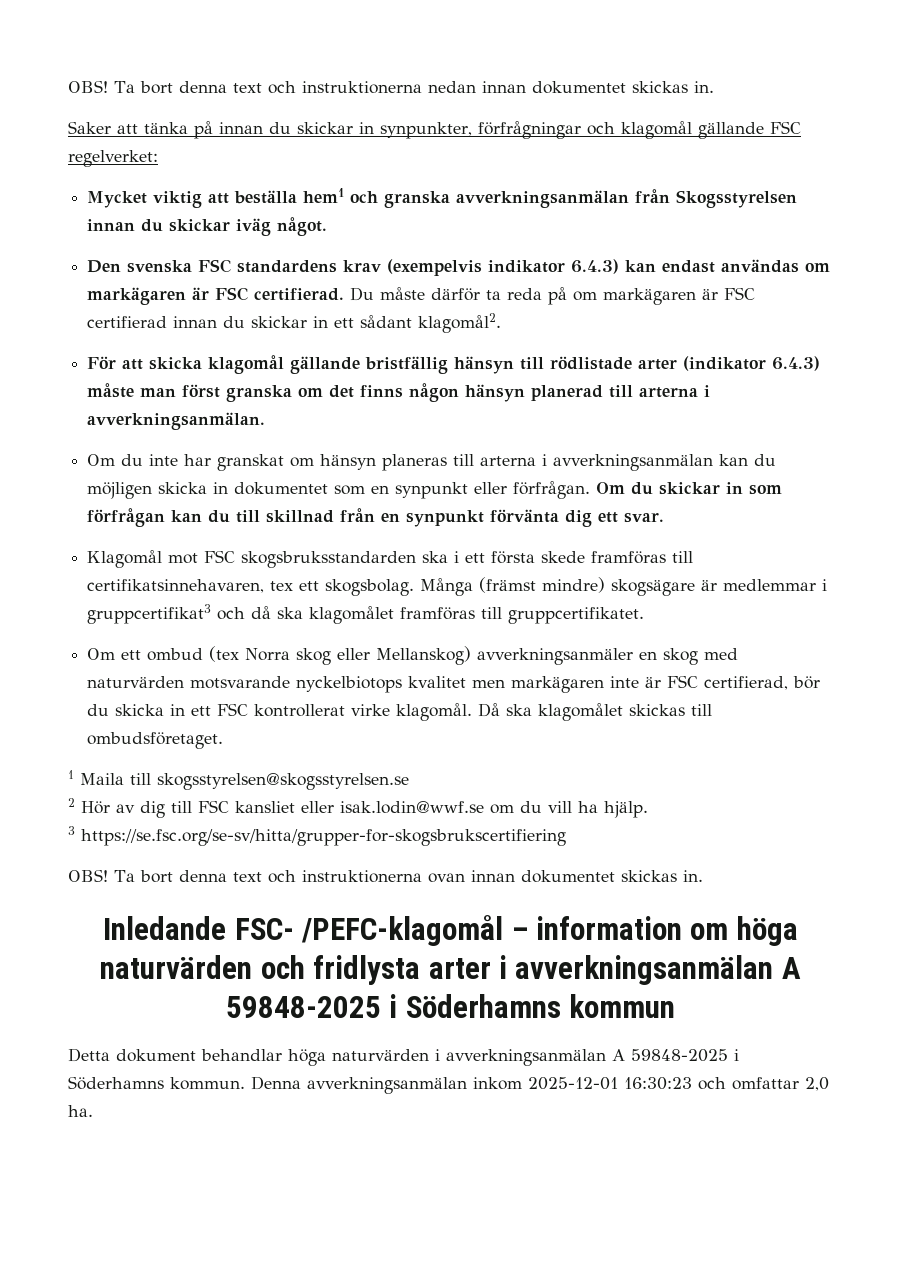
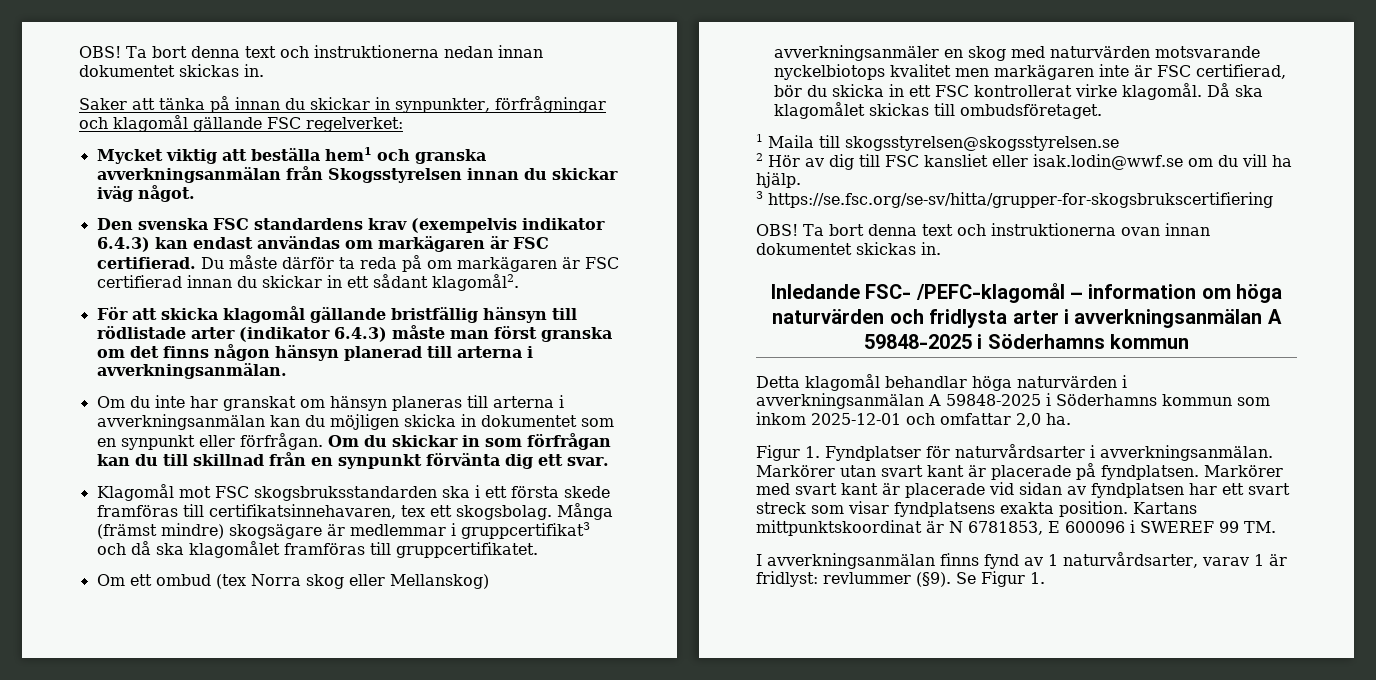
- Detta dokument behandlar höga naturvärden i avverkningsanmälan A 59848-2025 i Söderhamns kommun. Denna avverkningsanmälan inkom 2025-12-01 16:30:23 och omfattar 2,0 ha.
+ Detta klagomål behandlar höga naturvärden i avverkningsanmälan A 59848-2025 i Söderhamns kommun som inkom 2025-12-01 och omfattar 2,0 ha.
+ Figur 1. Fyndplatser för naturvårdsarter i avverkningsanmälan. Markörer utan svart kant är placerade på fyndplatsen. Markörer med svart kant är placerade vid sidan av fyndplatsen har ett svart streck som visar fyndplatsens exakta position. Kartans mittpunktskoordinat är N 6781853, E 600096 i SWEREF 99 TM.
+ I avverkningsanmälan finns fynd av 1 naturvårdsarter, varav 1 är fridlyst: revlummer (§9). Se Figur 1.

